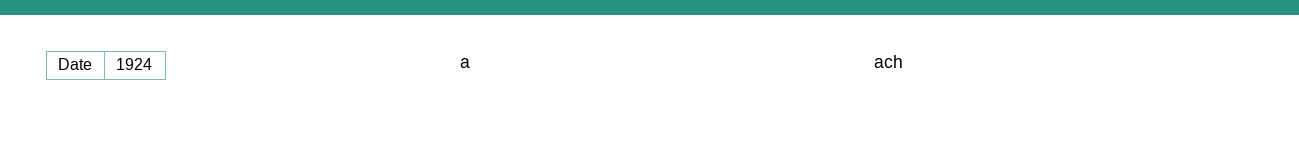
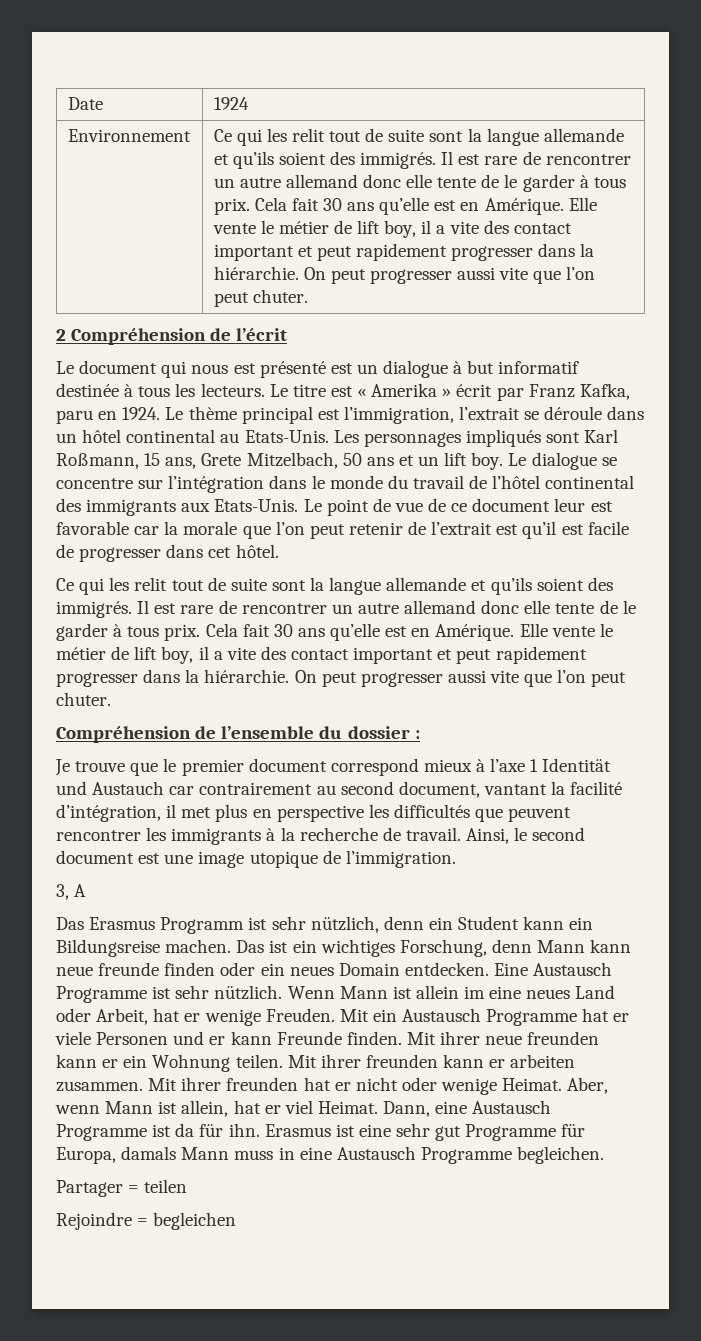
- a
- ach
+ Environnement | Ce qui les relit tout de suite sont la langue allemande et qu’ils soient des immigrés. Il est rare de rencontrer un autre allemand donc elle tente de le garder à tous prix. Cela fait 30 ans qu’elle est en Amérique. Elle vente le métier de lift boy, il a vite des contact important et peut rapidement progresser dans la hiérarchie. On peut progresser aussi vite que l’on peut chuter.
+ 2 Compréhension de l’écrit
+ Le document qui nous est présenté est un dialogue à but informatif destinée à tous les lecteurs. Le titre est « Amerika » écrit par Franz Kafka, paru en 1924. Le thème principal est l’immigration, l’extrait se déroule dans un hôtel continental au Etats-Unis. Les personnages impliqués sont Karl Roßmann, 15 ans, Grete Mitzelbach, 50 ans et un lift boy. Le dialogue se concentre sur l’intégration dans le monde du travail de l’hôtel continental des immigrants aux Etats-Unis. Le point de vue de ce document leur est favorable car la morale que l’on peut retenir de l’extrait est qu’il est facile de progresser dans cet hôtel.
+ Ce qui les relit tout de suite sont la langue allemande et qu’ils soient des immigrés. Il est rare de rencontrer un autre allemand donc elle tente de le garder à tous prix. Cela fait 30 ans qu’elle est en Amérique. Elle vente le métier de lift boy, il a vite des contact important et peut rapidement progresser dans la hiérarchie. On peut progresser aussi vite que l’on peut chuter.
+ Compréhension de l’ensemble du dossier :
+ Je trouve que le premier document correspond mieux à l’axe 1 Identität und Austauch car contrairement au second document, vantant la facilité d’intégration, il met plus en perspective les difficultés que peuvent rencontrer les immigrants à la recherche de travail. Ainsi, le second document est une image utopique de l’immigration.
+ 3, A
+ Das Erasmus Programm ist sehr nützlich, denn ein Student kann ein Bildungsreise machen. Das ist ein wichtiges Forschung, denn Mann kann neue freunde finden oder ein neues Domain entdecken. Eine Austausch Programme ist sehr nützlich. Wenn Mann ist allein im eine neues Land oder Arbeit, hat er wenige Freuden. Mit ein Austausch Programme hat er viele Personen und er kann Freunde finden. Mit ihrer neue freunden kann er ein Wohnung teilen. Mit ihrer freunden kann er arbeiten zusammen. Mit ihrer freunden hat er nicht oder wenige Heimat. Aber, wenn Mann ist allein, hat er viel Heimat. Dann, eine Austausch Programme ist da für ihn. Erasmus ist eine sehr gut Programme für Europa, damals Mann muss in eine Austausch Programme begleichen.
+ Partager = teilen
+ Rejoindre = begleichen

